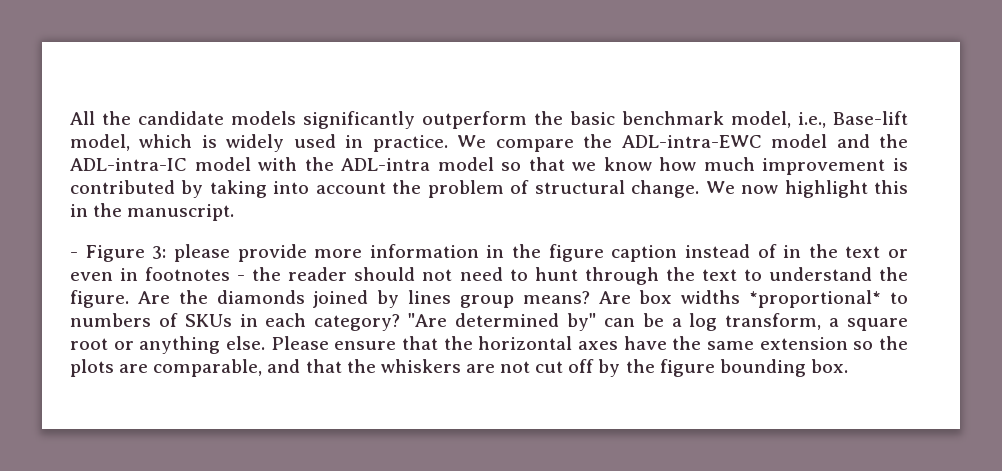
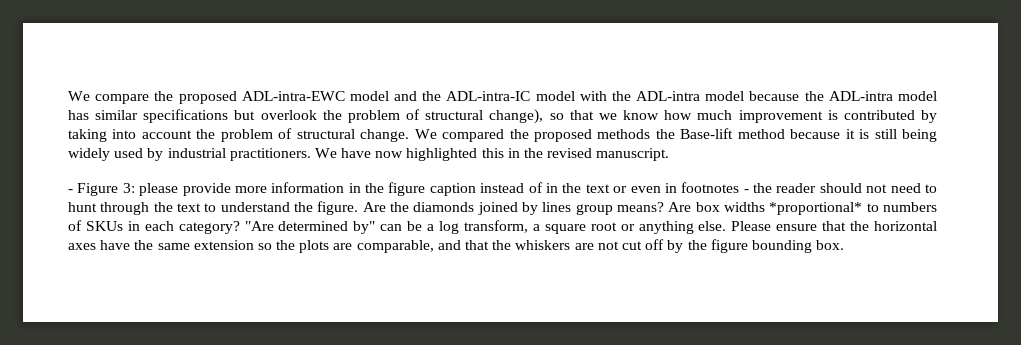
- All the candidate models significantly outperform the basic benchmark model, i.e., Base-lift model, which is widely used in practice. We compare the ADL-intra-EWC model and the ADL-intra-IC model with the ADL-intra model so that we know how much improvement is contributed by taking into account the problem of structural change.
+ We compare the proposed ADL-intra-EWC model and the ADL-intra-IC model with the ADL-intra model because the ADL-intra model has similar specifications but overlook the problem of structural change), so that we know how much improvement is contributed by taking into account the problem of structural change.
- We now highlight this in the manuscript.
+ We compared the proposed methods the Base-lift method because it is still being widely used by industrial practitioners. We have now highlighted this in the revised manuscript.

